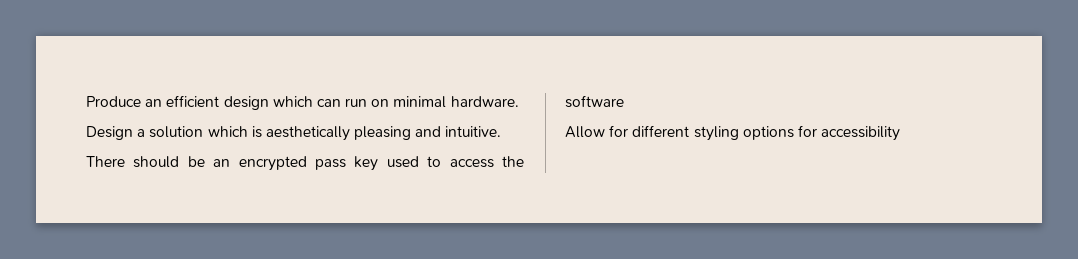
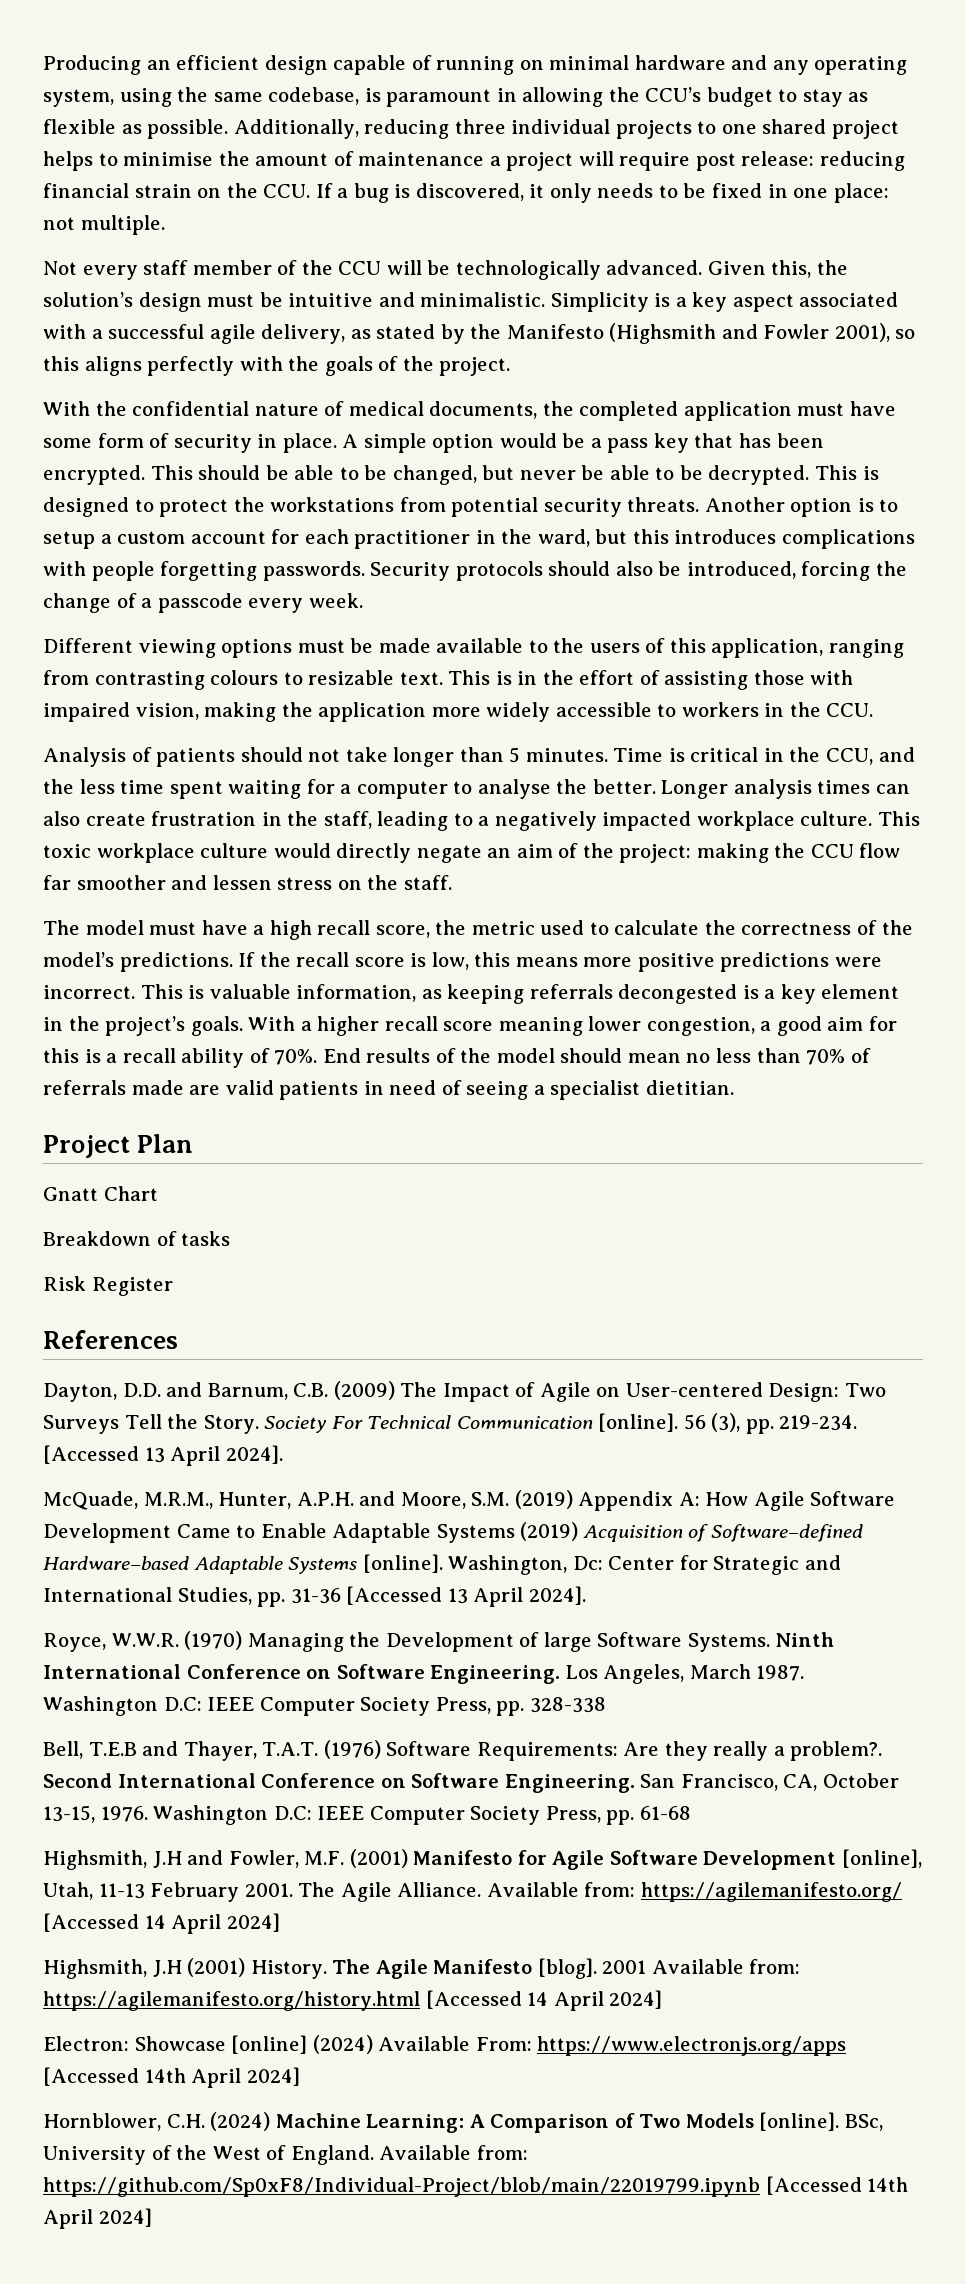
- Produce an efficient design which can run on minimal hardware.
- Design a solution which is aesthetically pleasing and intuitive.
- There should be an encrypted pass key used to access the software
- Allow for different styling options for accessibility
+ Producing an efficient design capable of running on minimal hardware and any operating system, using the same codebase, is paramount in allowing the CCU’s budget to stay as flexible as possible. Additionally, reducing three individual projects to one shared project helps to minimise the amount of maintenance a project will require post release: reducing financial strain on the CCU. If a bug is discovered, it only needs to be fixed in one place: not multiple.
+ Not every staff member of the CCU will be technologically advanced. Given this, the solution’s design must be intuitive and minimalistic. Simplicity is a key aspect associated with a successful agile delivery, as stated by the Manifesto (Highsmith and Fowler 2001), so this aligns perfectly with the goals of the project.
+ With the confidential nature of medical documents, the completed application must have some form of security in place. A simple option would be a pass key that has been encrypted. This should be able to be changed, but never be able to be decrypted. This is designed to protect the workstations from potential security threats. Another option is to setup a custom account for each practitioner in the ward, but this introduces complications with people forgetting passwords. Security protocols should also be introduced, forcing the change of a passcode every week.
+ Different viewing options must be made available to the users of this application, ranging from contrasting colours to resizable text. This is in the effort of assisting those with impaired vision, making the application more widely accessible to workers in the CCU.
+ Analysis of patients should not take longer than 5 minutes. Time is critical in the CCU, and the less time spent waiting for a computer to analyse the better. Longer analysis times can also create frustration in the staff, leading to a negatively impacted workplace culture. This toxic workplace culture would directly negate an aim of the project: making the CCU flow far smoother and lessen stress on the staff.
+ The model must have a high recall score, the metric used to calculate the correctness of the model’s predictions. If the recall score is low, this means more positive predictions were incorrect. This is valuable information, as keeping referrals decongested is a key element in the project’s goals. With a higher recall score meaning lower congestion, a good aim for this is a recall ability of 70%. End results of the model should mean no less than 70% of referrals made are valid patients in need of seeing a specialist dietitian.
+ Project Plan
+ Gnatt Chart
+ Breakdown of tasks
+ Risk Register
+ References
+ Dayton, D.D. and Barnum, C.B. (2009) The Impact of Agile on User-centered Design: Two Surveys Tell the Story. Society For Technical Communication [online]. 56 (3), pp. 219-234. [Accessed 13 April 2024].
+ McQuade, M.R.M., Hunter, A.P.H. and Moore, S.M. (2019) Appendix A: How Agile Software Development Came to Enable Adaptable Systems (2019) Acquisition of Software–defined Hardware–based Adaptable Systems [online]. Washington, Dc: Center for Strategic and International Studies, pp. 31-36 [Accessed 13 April 2024].
+ Royce, W.W.R. (1970) Managing the Development of large Software Systems. Ninth International Conference on Software Engineering. Los Angeles, March 1987. Washington D.C: IEEE Computer Society Press, pp. 328-338
+ Bell, T.E.B and Thayer, T.A.T. (1976) Software Requirements: Are they really a problem?. Second International Conference on Software Engineering. San Francisco, CA, October 13-15, 1976. Washington D.C: IEEE Computer Society Press, pp. 61-68
+ Highsmith, J.H and Fowler, M.F. (2001) Manifesto for Agile Software Development [online], Utah, 11-13 February 2001. The Agile Alliance. Available from: https://agilemanifesto.org/ [Accessed 14 April 2024]
+ Highsmith, J.H (2001) History. The Agile Manifesto [blog]. 2001 Available from: https://agilemanifesto.org/history.html [Accessed 14 April 2024]
+ Electron: Showcase [online] (2024) Available From: https://www.electronjs.org/apps [Accessed 14th April 2024]
+ Hornblower, C.H. (2024) Machine Learning: A Comparison of Two Models [online]. BSc, University of the West of England. Available from: https://github.com/Sp0xF8/Individual-Project/blob/main/22019799.ipynb [Accessed 14th April 2024]

